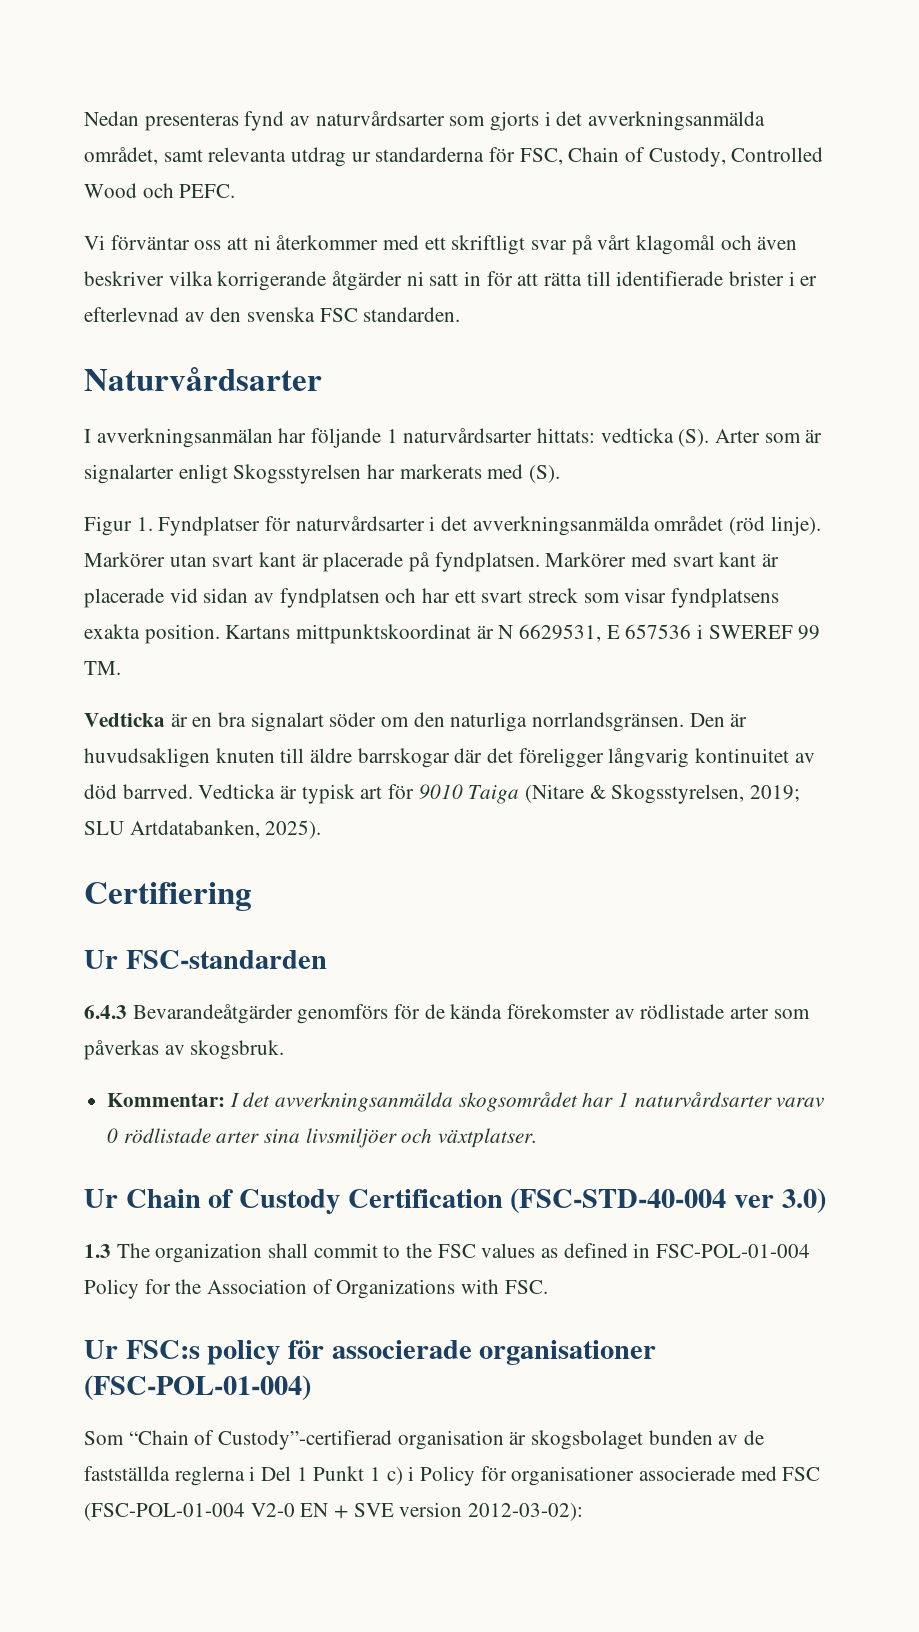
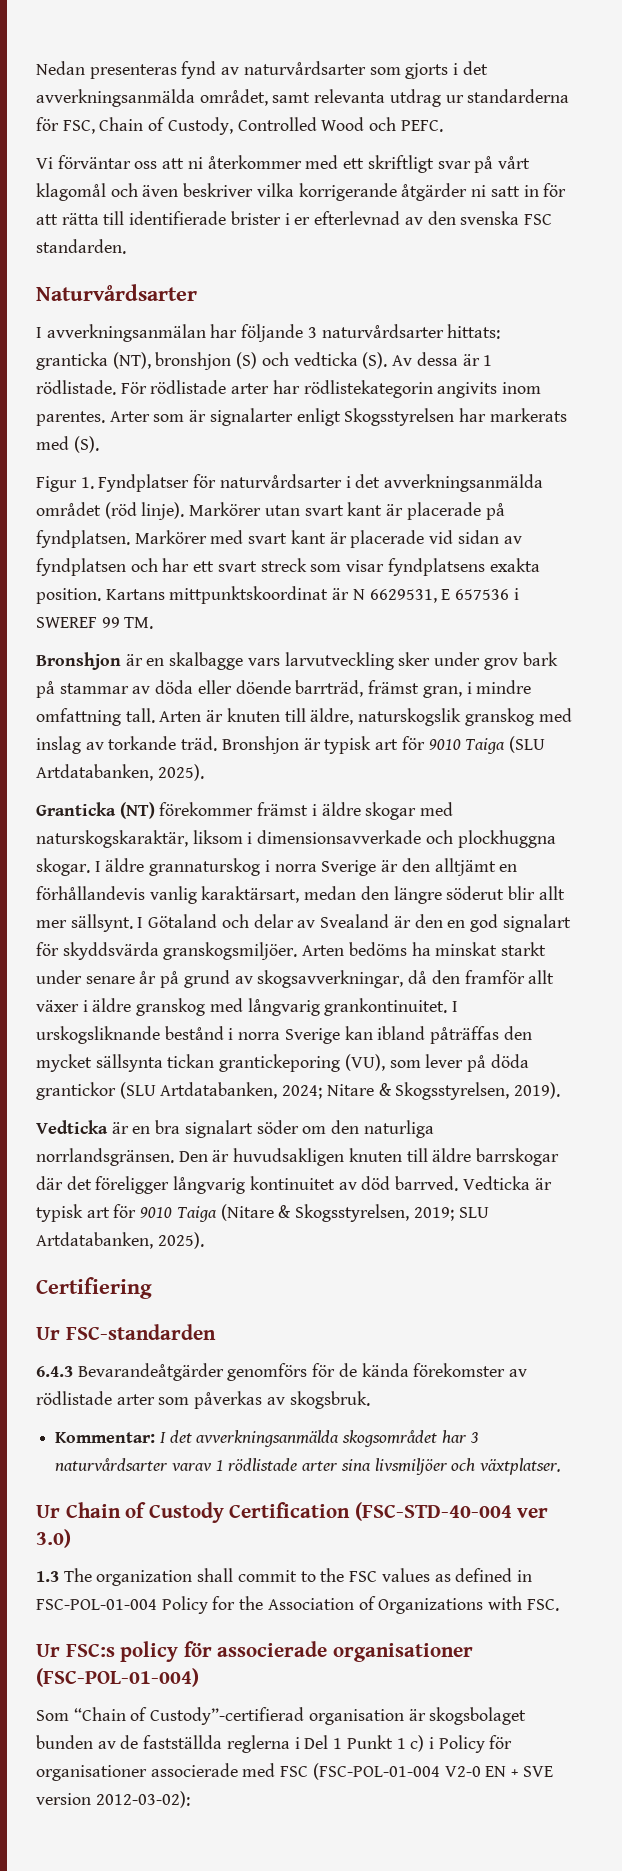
- I avverkningsanmälan har följande 1 naturvårdsarter hittats: vedticka (S). Arter som är signalarter enligt Skogsstyrelsen har markerats med (S).
+ I avverkningsanmälan har följande 3 naturvårdsarter hittats: granticka (NT), bronshjon (S) och vedticka (S). Av dessa är 1 rödlistade. För rödlistade arter har rödlistekategorin angivits inom parentes. Arter som är signalarter enligt Skogsstyrelsen har markerats med (S).
+ Bronshjon är en skalbagge vars larvutveckling sker under grov bark på stammar av döda eller döende barrträd, främst gran, i mindre omfattning tall. Arten är knuten till äldre, naturskogslik granskog med inslag av torkande träd. Bronshjon är typisk art för 9010 Taiga (SLU Artdatabanken, 2025).
+ Granticka (NT) förekommer främst i äldre skogar med naturskogskaraktär, liksom i dimensionsavverkade och plockhuggna skogar. I äldre grannaturskog i norra Sverige är den alltjämt en förhållandevis vanlig karaktärsart, medan den längre söderut blir allt mer sällsynt. I Götaland och delar av Svealand är den en god signalart för skyddsvärda granskogsmiljöer. Arten bedöms ha minskat starkt under senare år på grund av skogsavverkningar, då den framför allt växer i äldre granskog med långvarig grankontinuitet. I urskogsliknande bestånd i norra Sverige kan ibland påträffas den mycket sällsynta tickan grantickeporing (VU), som lever på döda grantickor (SLU Artdatabanken, 2024; Nitare & Skogsstyrelsen, 2019).
- Kommentar: I det avverkningsanmälda skogsområdet har 1 naturvårdsarter varav 0 rödlistade arter sina livsmiljöer och växtplatser.
+ Kommentar: I det avverkningsanmälda skogsområdet har 3 naturvårdsarter varav 1 rödlistade arter sina livsmiljöer och växtplatser.

